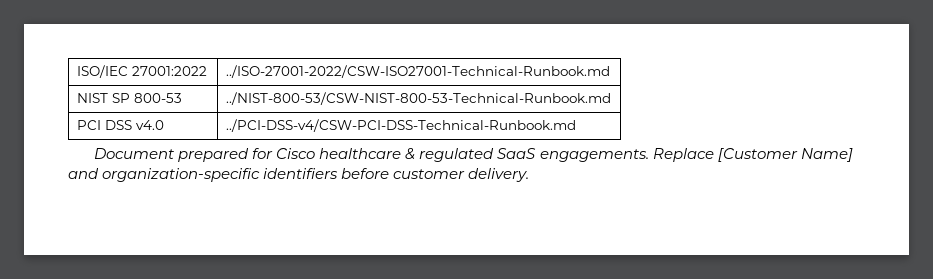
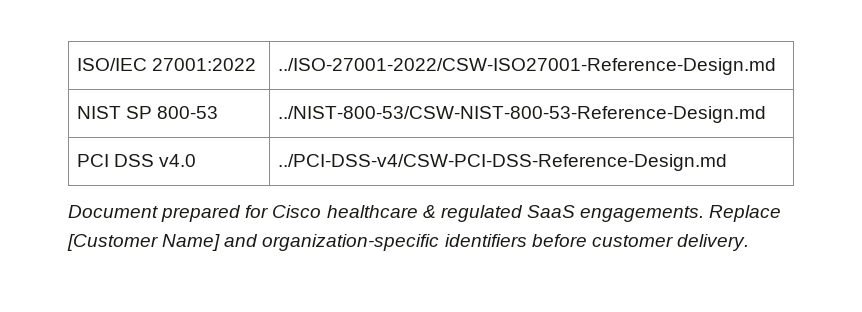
- ISO/IEC 27001:2022 | ../ISO-27001-2022/CSW-ISO27001-Technical-Runbook.md
+ ISO/IEC 27001:2022 | ../ISO-27001-2022/CSW-ISO27001-Reference-Design.md
- NIST SP 800-53 | ../NIST-800-53/CSW-NIST-800-53-Technical-Runbook.md
+ NIST SP 800-53 | ../NIST-800-53/CSW-NIST-800-53-Reference-Design.md
- PCI DSS v4.0 | ../PCI-DSS-v4/CSW-PCI-DSS-Technical-Runbook.md
+ PCI DSS v4.0 | ../PCI-DSS-v4/CSW-PCI-DSS-Reference-Design.md

